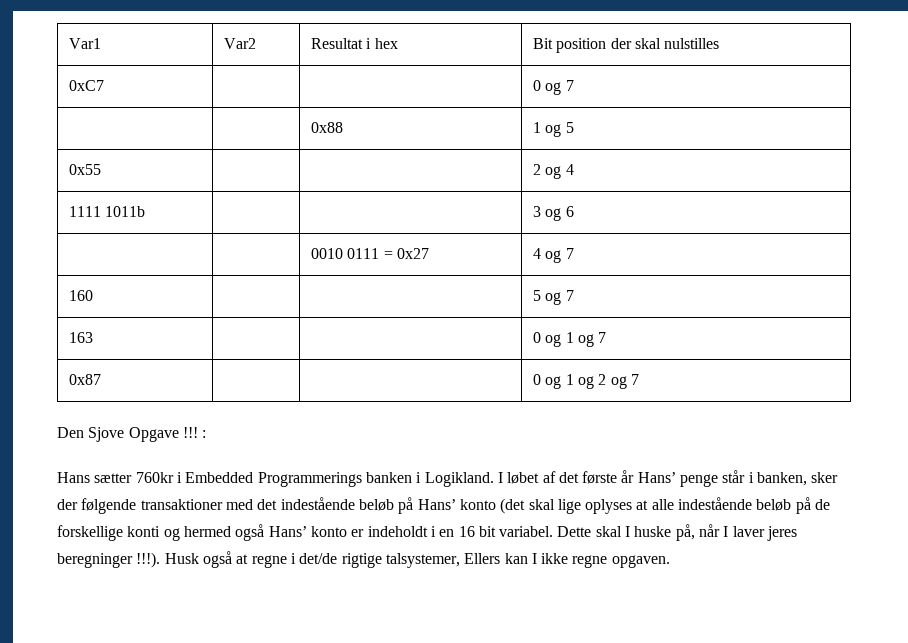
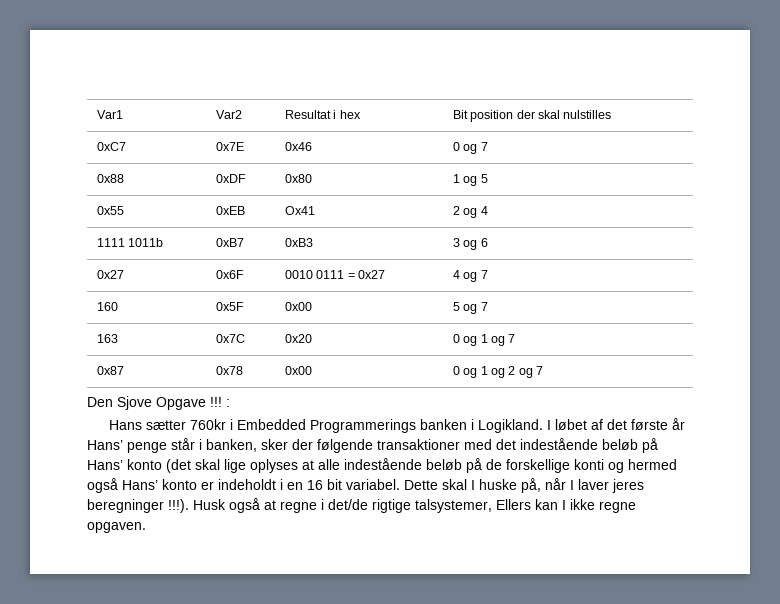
- 0xC7 | | | 0 og 7
+ 0xC7 | 0x7E | 0x46 | 0 og 7
- | | 0x88 | 1 og 5
+ 0x88 | 0xDF | 0x80 | 1 og 5
- 0x55 | | | 2 og 4
+ 0x55 | 0xEB | Ox41 | 2 og 4
- 1111 1011b | | | 3 og 6
+ 1111 1011b | 0xB7 | 0xB3 | 3 og 6
- | | 0010 0111 = 0x27 | 4 og 7
+ 0x27 | 0x6F | 0010 0111 = 0x27 | 4 og 7
- 160 | | | 5 og 7
+ 160 | 0x5F | 0x00 | 5 og 7
- 163 | | | 0 og 1 og 7
+ 163 | 0x7C | 0x20 | 0 og 1 og 7
- 0x87 | | | 0 og 1 og 2 og 7
+ 0x87 | 0x78 | 0x00 | 0 og 1 og 2 og 7

